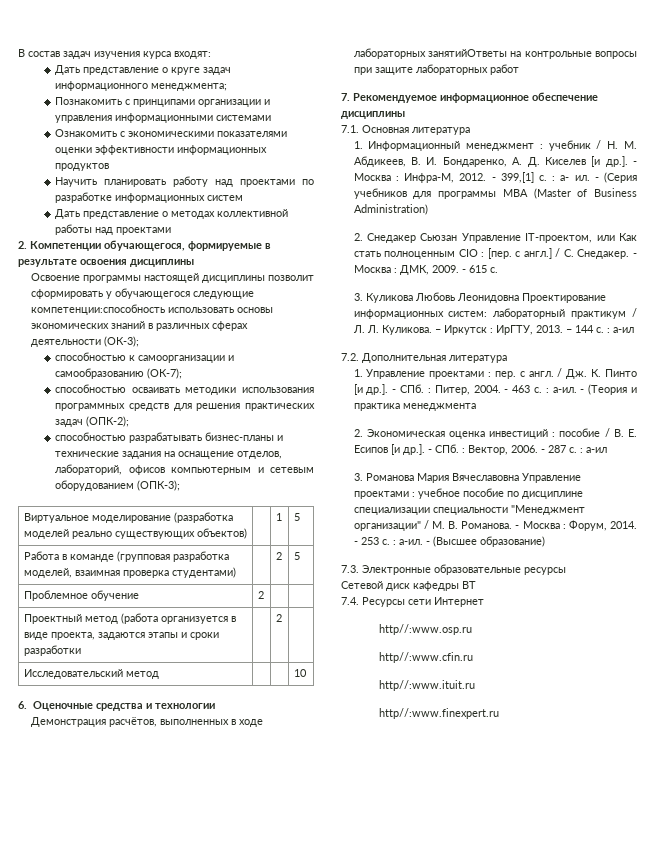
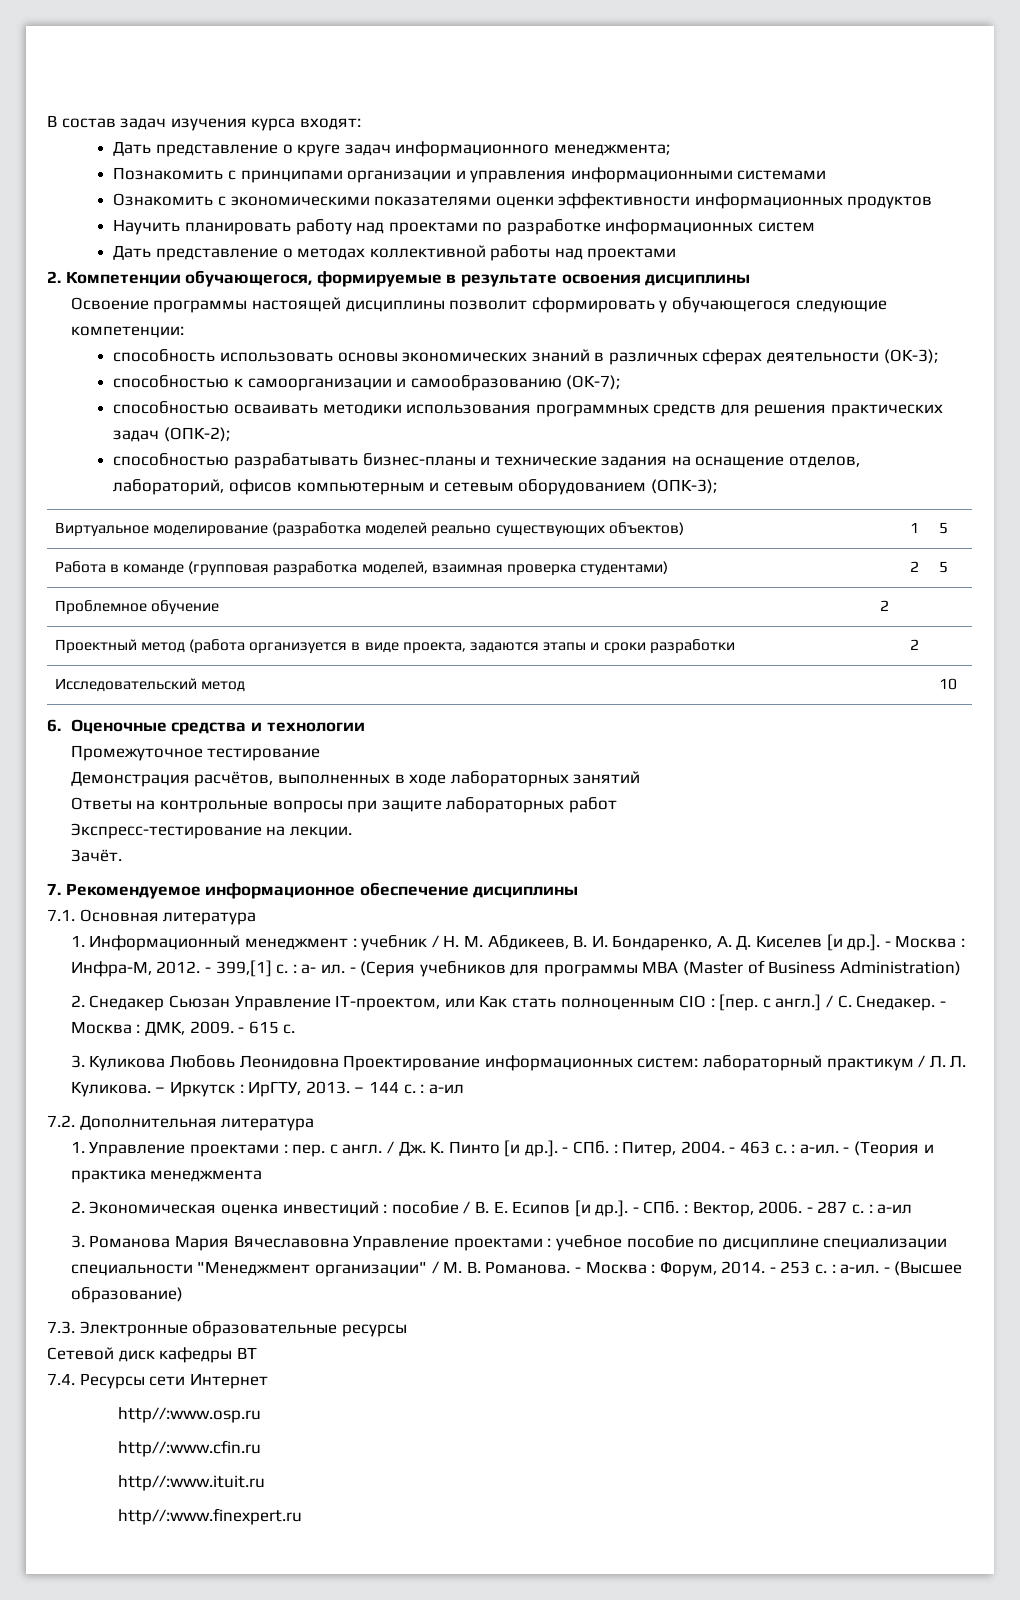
- Освоение программы настоящей дисциплины позволит сформировать у обучающегося следующие компетенции:способность использовать основы экономических знаний в различных сферах деятельности (ОК-3);
+ Освоение программы настоящей дисциплины позволит сформировать у обучающегося следующие компетенции:
+ способность использовать основы экономических знаний в различных сферах деятельности (ОК-3);
+ Промежуточное тестирование
- Демонстрация расчётов, выполненных в ходе лабораторных занятийОтветы на контрольные вопросы при защите лабораторных работ
+ Демонстрация расчётов, выполненных в ходе лабораторных занятий
+ Ответы на контрольные вопросы при защите лабораторных работ
+ Экспресс-тестирование на лекции.
+ Зачёт.

